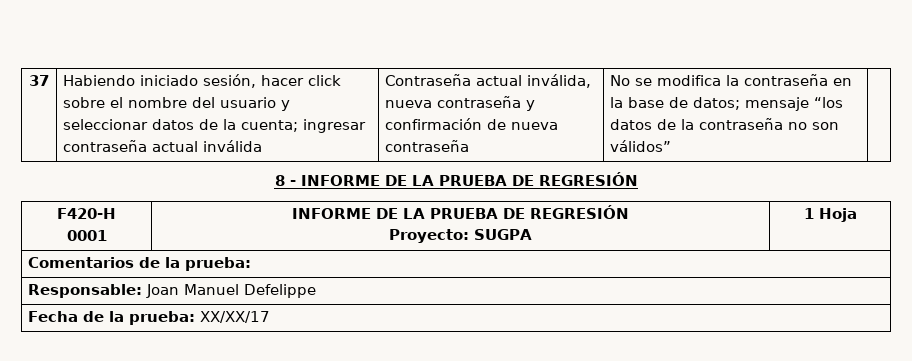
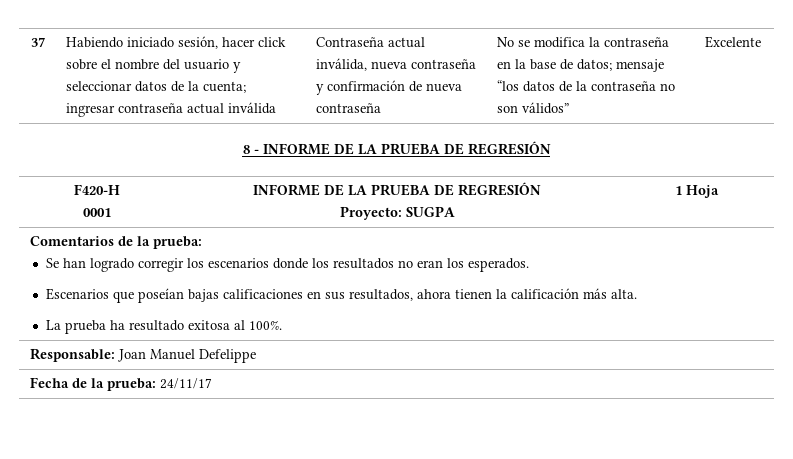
+ Excelente
  Comentarios de la prueba:
+ Se han logrado corregir los escenarios donde los resultados no eran los esperados.
+ Escenarios que poseían bajas calificaciones en sus resultados, ahora tienen la calificación más alta.
+ La prueba ha resultado exitosa al 100%.
- Fecha de la prueba: XX/XX/17
+ Fecha de la prueba: 24/11/17

